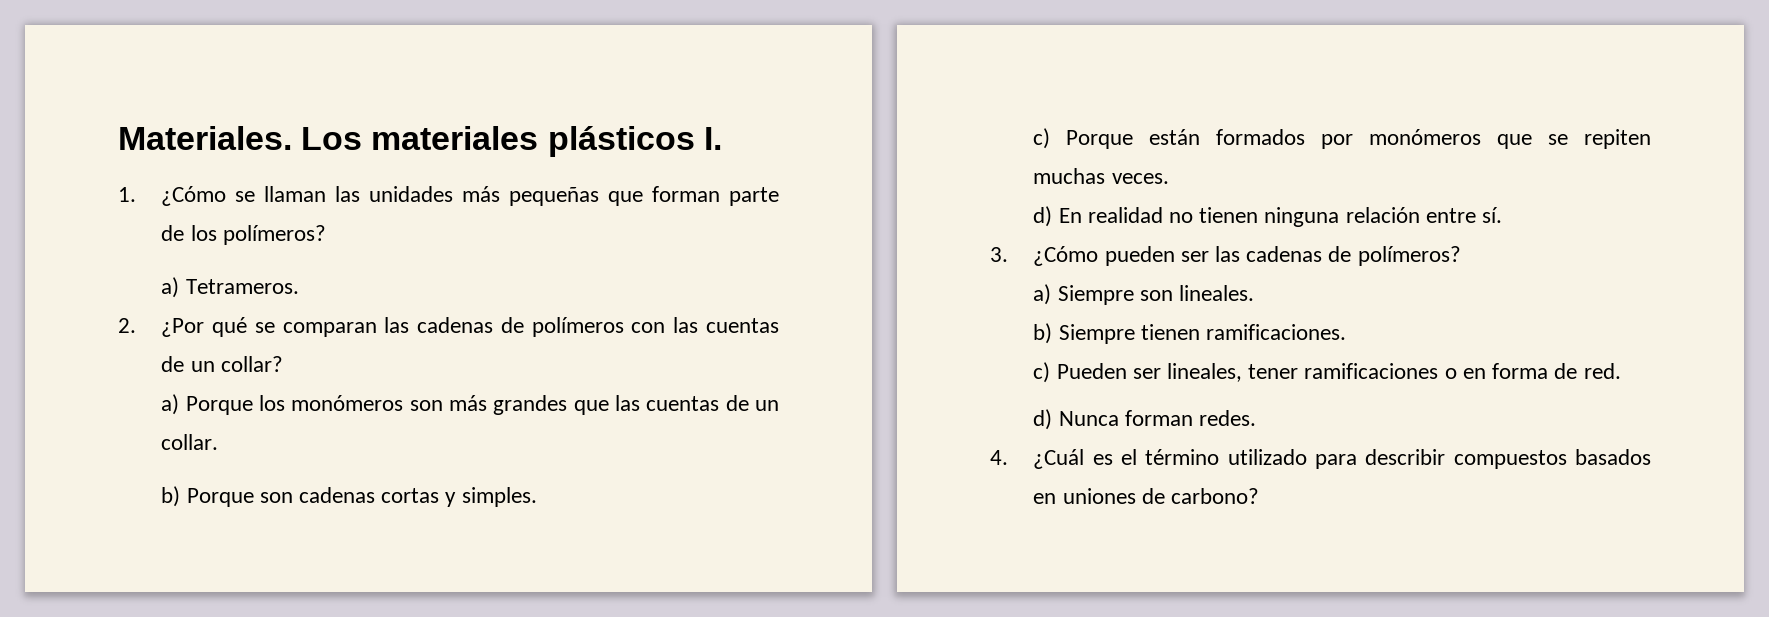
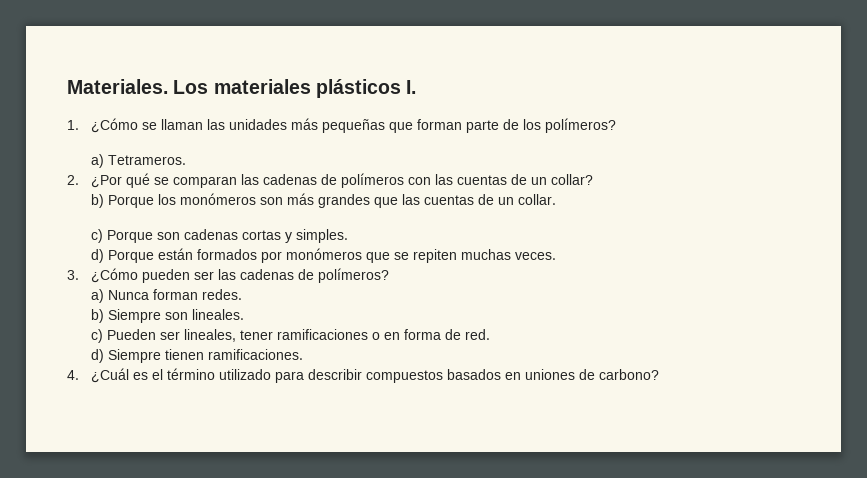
- a) Porque los monómeros son más grandes que las cuentas de un collar.
+ b) Porque los monómeros son más grandes que las cuentas de un collar.
- b) Porque son cadenas cortas y simples.
+ c) Porque son cadenas cortas y simples.
- c) Porque están formados por monómeros que se repiten muchas veces.
+ d) Porque están formados por monómeros que se repiten muchas veces.
- d) En realidad no tienen ninguna relación entre sí.
- a) Siempre son lineales.
+ a) Nunca forman redes.
+ b) Siempre son lineales.
- b) Siempre tienen ramificaciones.
- d) Nunca forman redes.
+ d) Siempre tienen ramificaciones.

